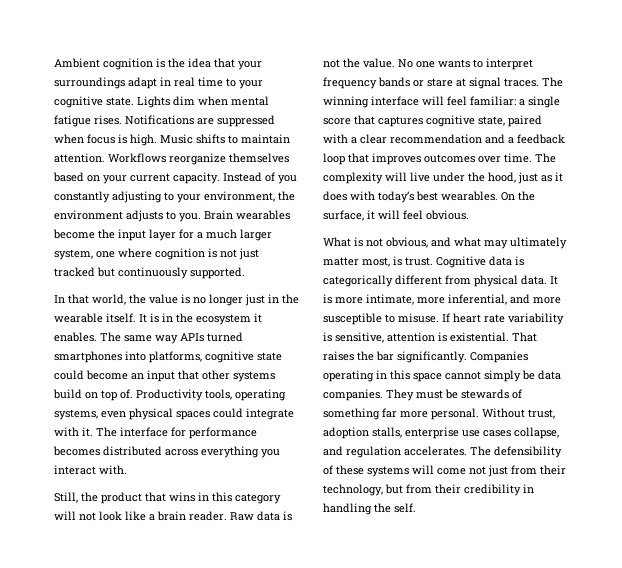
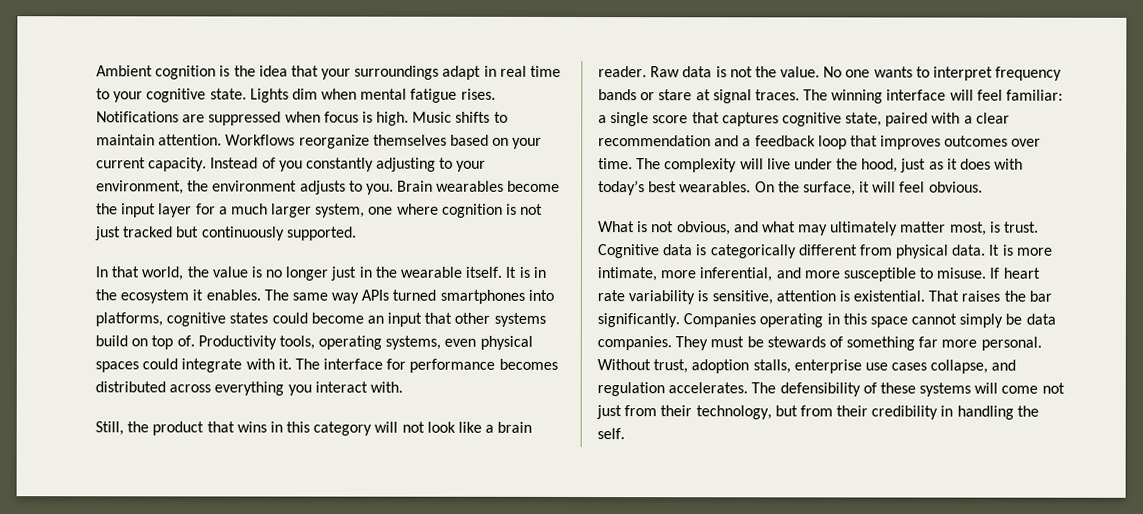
- The same way APIs turned smartphones into platforms, cognitive state could become an input that other systems build on top of.
+ The same way APIs turned smartphones into platforms, cognitive states could become an input that other systems build on top of.

